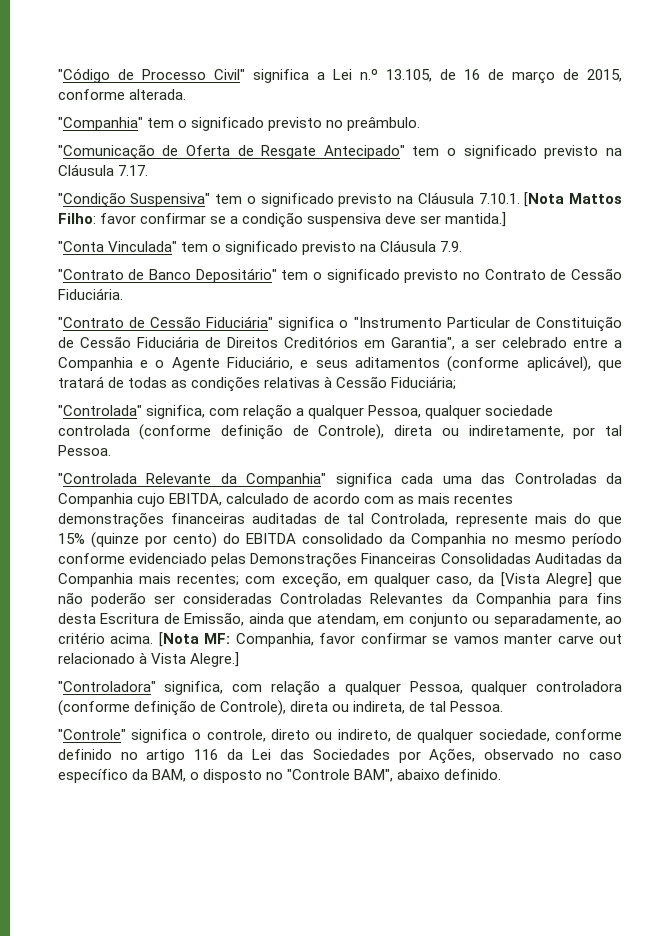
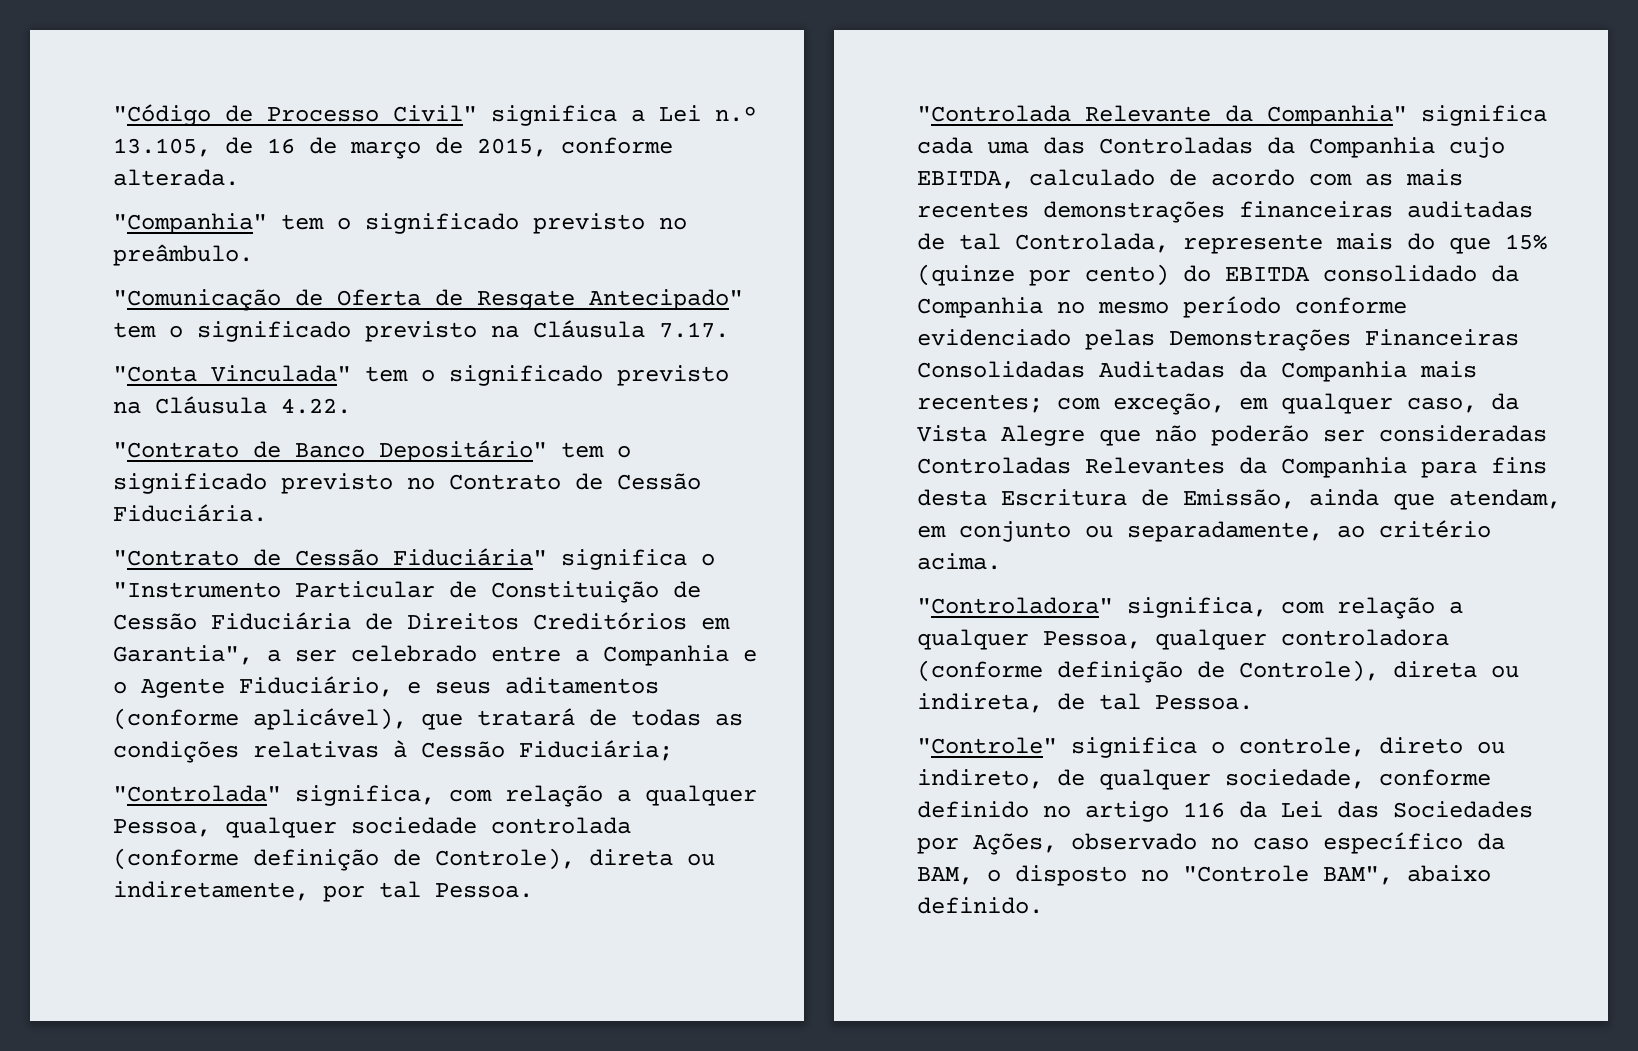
- "Condição Suspensiva" tem o significado previsto na Cláusula 7.10.1. [Nota Mattos Filho: favor confirmar se a condição suspensiva deve ser mantida.]
- "Conta Vinculada" tem o significado previsto na Cláusula 7.9.
+ "Conta Vinculada" tem o significado previsto na Cláusula 4.22.
- com exceção, em qualquer caso, da [Vista Alegre] que não poderão ser consideradas Controladas Relevantes da Companhia para fins desta Escritura de Emissão, ainda que atendam, em conjunto ou separadamente, ao critério acima. [Nota MF: Companhia, favor confirmar se vamos manter carve out relacionado à Vista Alegre.]
+ com exceção, em qualquer caso, da Vista Alegre que não poderão ser consideradas Controladas Relevantes da Companhia para fins desta Escritura de Emissão, ainda que atendam, em conjunto ou separadamente, ao critério acima.

